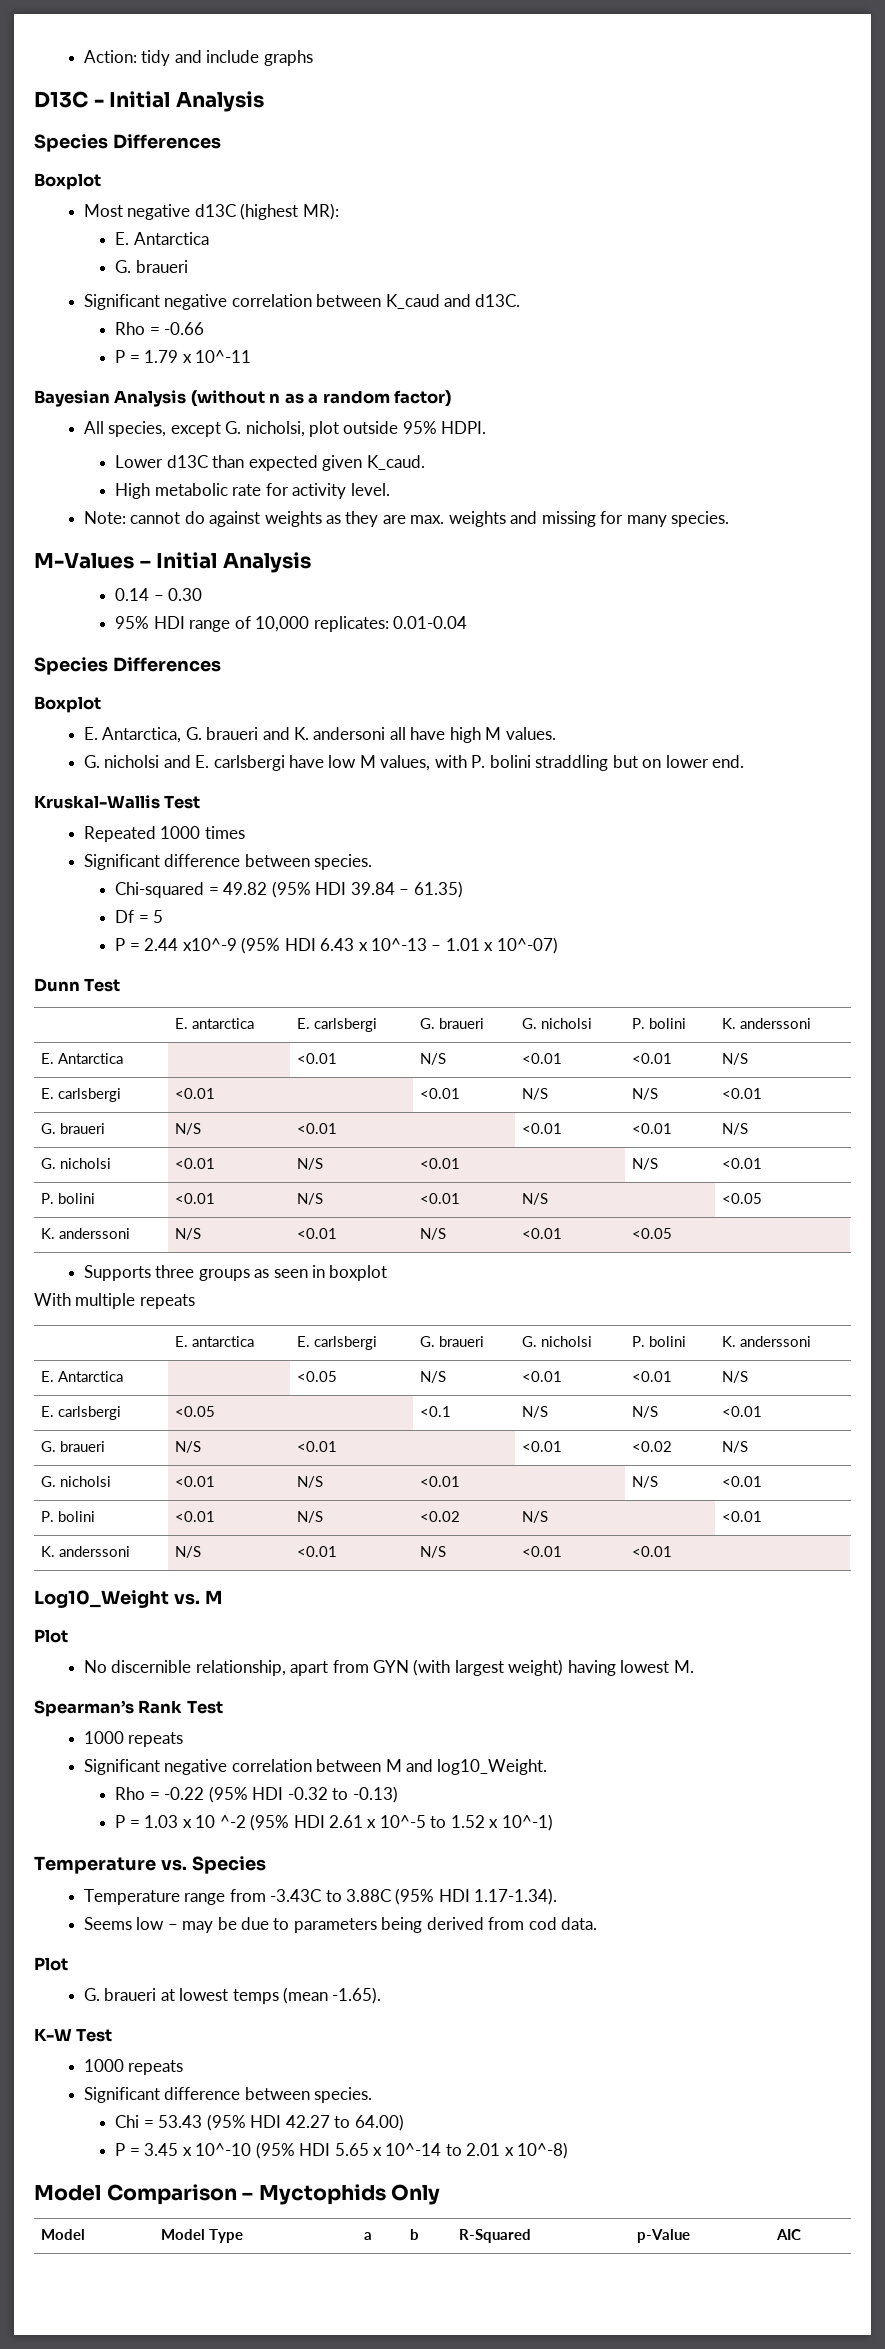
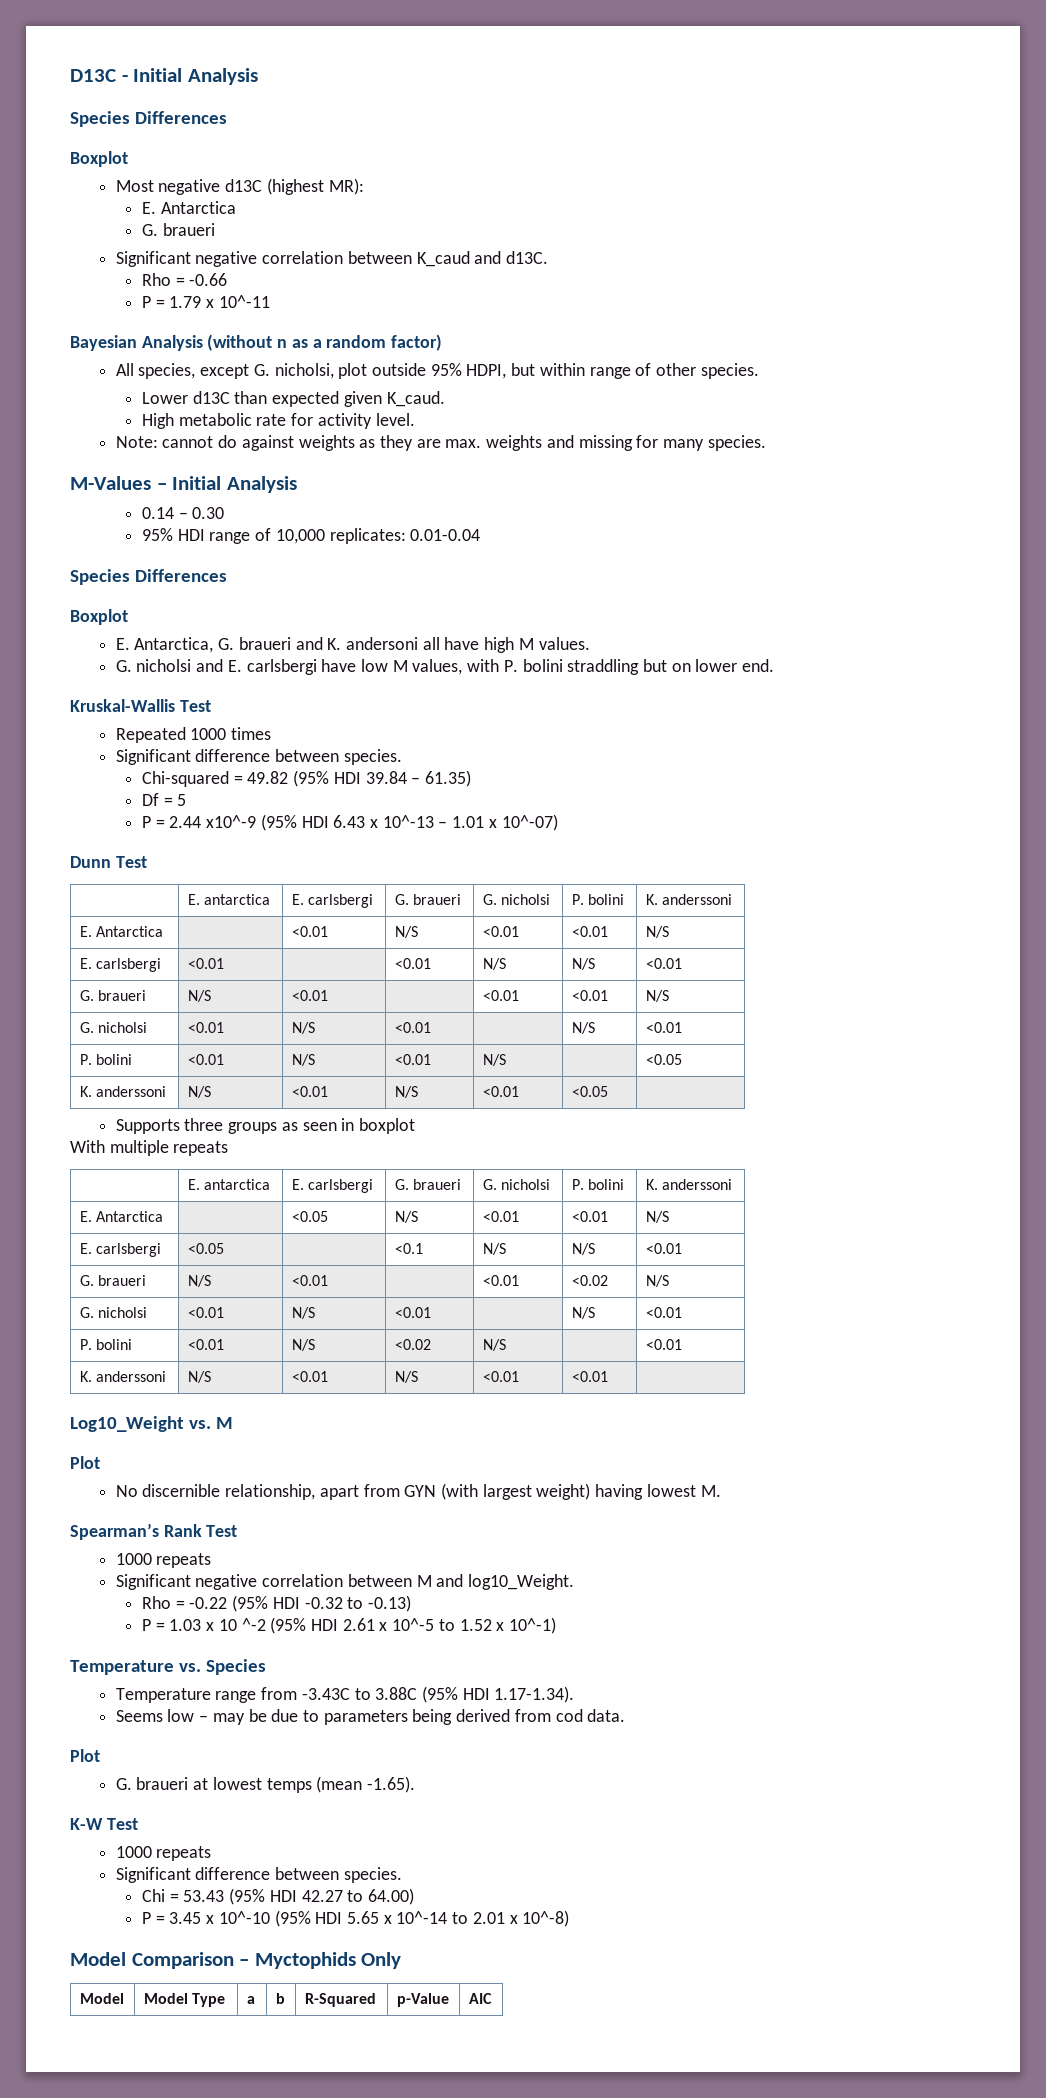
- Action: tidy and include graphs
- All species, except G. nicholsi, plot outside 95% HDPI.
+ All species, except G. nicholsi, plot outside 95% HDPI, but within range of other species.

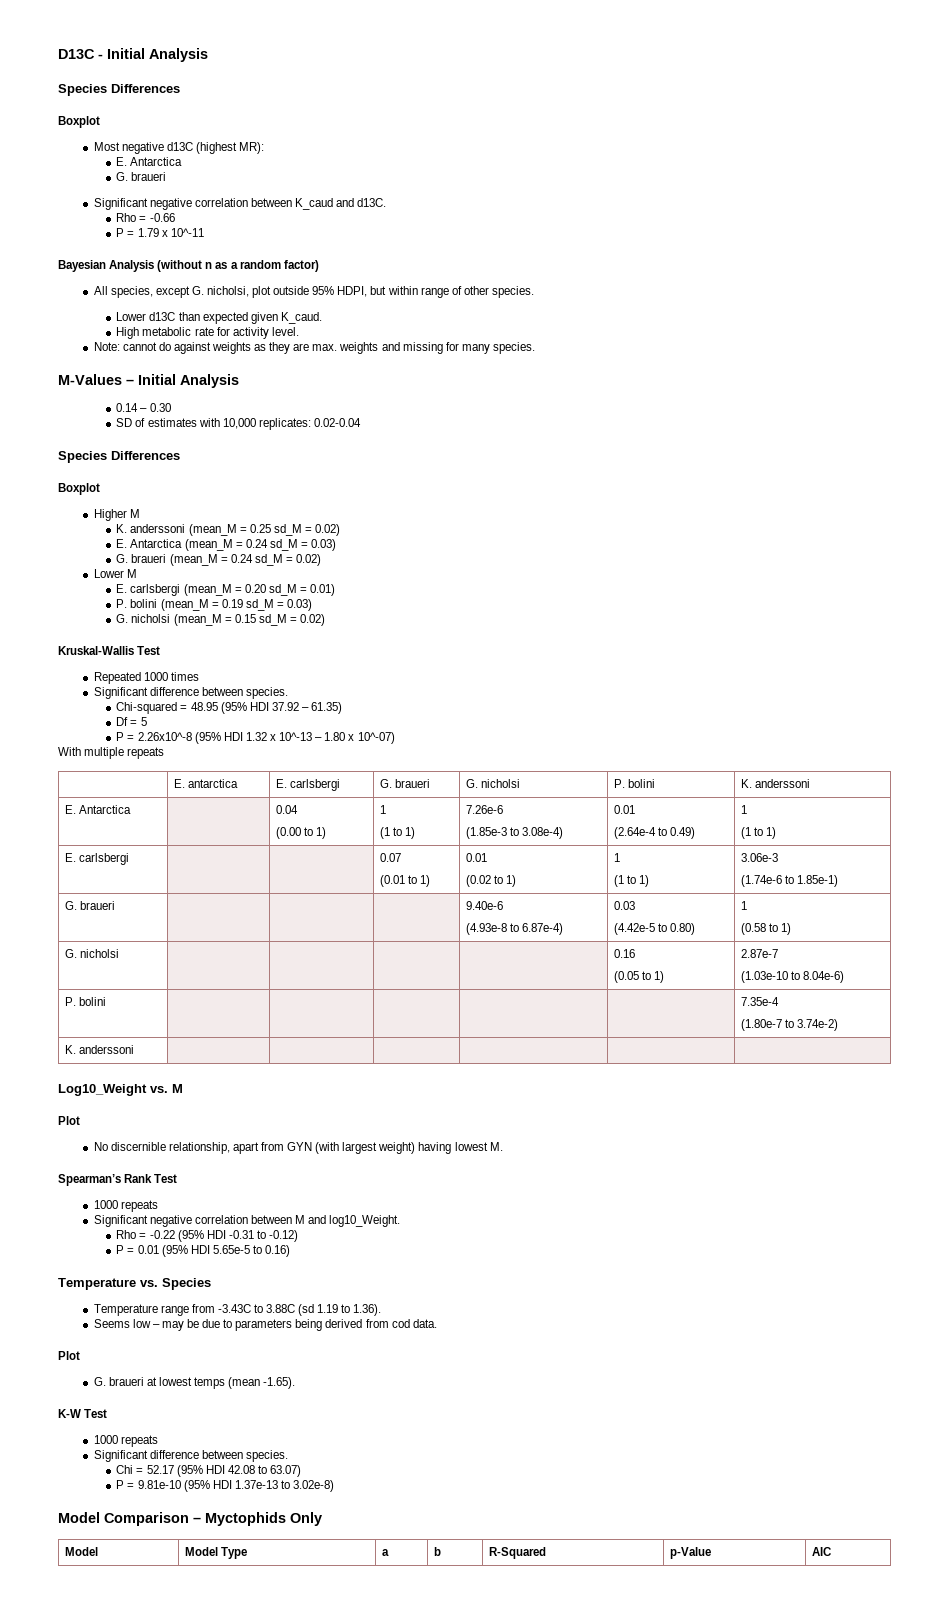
- 95% HDI range of 10,000 replicates: 0.01-0.04
+ SD of estimates with 10,000 replicates: 0.02-0.04
  Species Differences
  Boxplot
- E. Antarctica, G. braueri and K. andersoni all have high M values.
- G. nicholsi and E. carlsbergi have low M values, with P. bolini straddling but on lower end.
+ Higher M
+ K. anderssoni (mean_M = 0.25 sd_M = 0.02)
+ E. Antarctica (mean_M = 0.24 sd_M = 0.03)
+ G. braueri (mean_M = 0.24 sd_M = 0.02)
+ Lower M
+ E. carlsbergi (mean_M = 0.20 sd_M = 0.01)
+ P. bolini (mean_M = 0.19 sd_M = 0.03)
+ G. nicholsi (mean_M = 0.15 sd_M = 0.02)
- Chi-squared = 49.82 (95% HDI 39.84 – 61.35)
+ Chi-squared = 48.95 (95% HDI 37.92 – 61.35)
- P = 2.44 x10^-9 (95% HDI 6.43 x 10^-13 – 1.01 x 10^-07)
+ P = 2.26x10^-8 (95% HDI 1.32 x 10^-13 – 1.80 x 10^-07)
- Dunn Test
- | E. antarctica | E. carlsbergi | G. braueri | G. nicholsi | P. bolini | K. anderssoni
- E. Antarctica | | <0.01 | N/S | <0.01 | <0.01 | N/S
- E. carlsbergi | <0.01 | | <0.01 | N/S | N/S | <0.01
- G. braueri | N/S | <0.01 | | <0.01 | <0.01 | N/S
- G. nicholsi | <0.01 | N/S | <0.01 | | N/S | <0.01
- P. bolini | <0.01 | N/S | <0.01 | N/S | | <0.05
- K. anderssoni | N/S | <0.01 | N/S | <0.01 | <0.05 |
- Supports three groups as seen in boxplot
- E. Antarctica | | <0.05 | N/S | <0.01 | <0.01 | N/S
- E. carlsbergi | <0.05 | | <0.1 | N/S | N/S | <0.01
- G. braueri | N/S | <0.01 | | <0.01 | <0.02 | N/S
- G. nicholsi | <0.01 | N/S | <0.01 | | N/S | <0.01
- P. bolini | <0.01 | N/S | <0.02 | N/S | | <0.01
- K. anderssoni | N/S | <0.01 | N/S | <0.01 | <0.01 |
+ E. Antarctica | | 0.04
+ (0.00 to 1) | 1
+ (1 to 1) | 7.26e-6
+ (1.85e-3 to 3.08e-4) | 0.01
+ (2.64e-4 to 0.49) | 1
+ (1 to 1)
+ E. carlsbergi | | | 0.07
+ (0.01 to 1) | 0.01
+ (0.02 to 1) | 1
+ (1 to 1) | 3.06e-3
+ (1.74e-6 to 1.85e-1)
+ G. braueri | | | | 9.40e-6
+ (4.93e-8 to 6.87e-4) | 0.03
+ (4.42e-5 to 0.80) | 1
+ (0.58 to 1)
+ G. nicholsi | | | | | 0.16
+ (0.05 to 1) | 2.87e-7
+ (1.03e-10 to 8.04e-6)
+ P. bolini | | | | | | 7.35e-4
+ (1.80e-7 to 3.74e-2)
+ K. anderssoni | | | | | |
- Rho = -0.22 (95% HDI -0.32 to -0.13)
- P = 1.03 x 10 ^-2 (95% HDI 2.61 x 10^-5 to 1.52 x 10^-1)
+ Rho = -0.22 (95% HDI -0.31 to -0.12)
+ P = 0.01 (95% HDI 5.65e-5 to 0.16)
- Temperature range from -3.43C to 3.88C (95% HDI 1.17-1.34).
+ Temperature range from -3.43C to 3.88C (sd 1.19 to 1.36).
- Chi = 53.43 (95% HDI 42.27 to 64.00)
- P = 3.45 x 10^-10 (95% HDI 5.65 x 10^-14 to 2.01 x 10^-8)
+ Chi = 52.17 (95% HDI 42.08 to 63.07)
+ P = 9.81e-10 (95% HDI 1.37e-13 to 3.02e-8)

